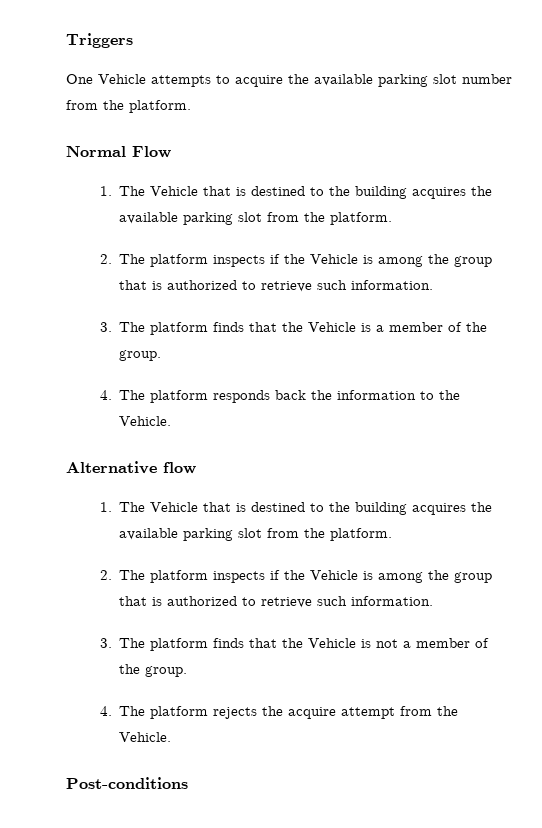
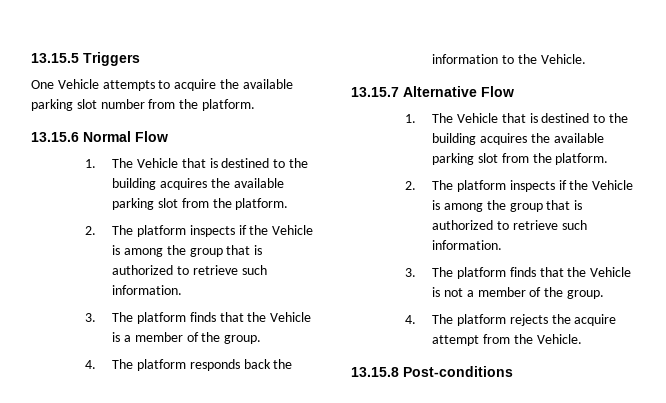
- Triggers
+ 13.15.5 Triggers
- Normal Flow
+ 13.15.6 Normal Flow
- Alternative flow
+ 13.15.7 Alternative Flow
- Post-conditions
+ 13.15.8 Post-conditions

